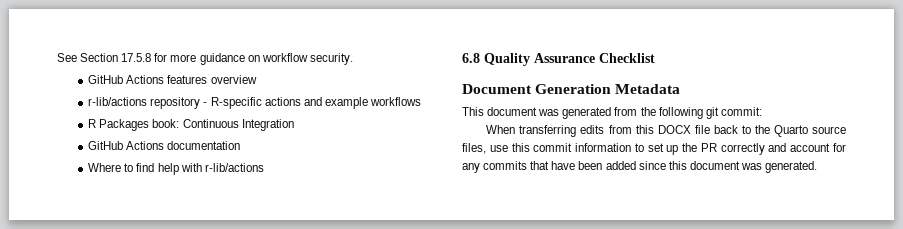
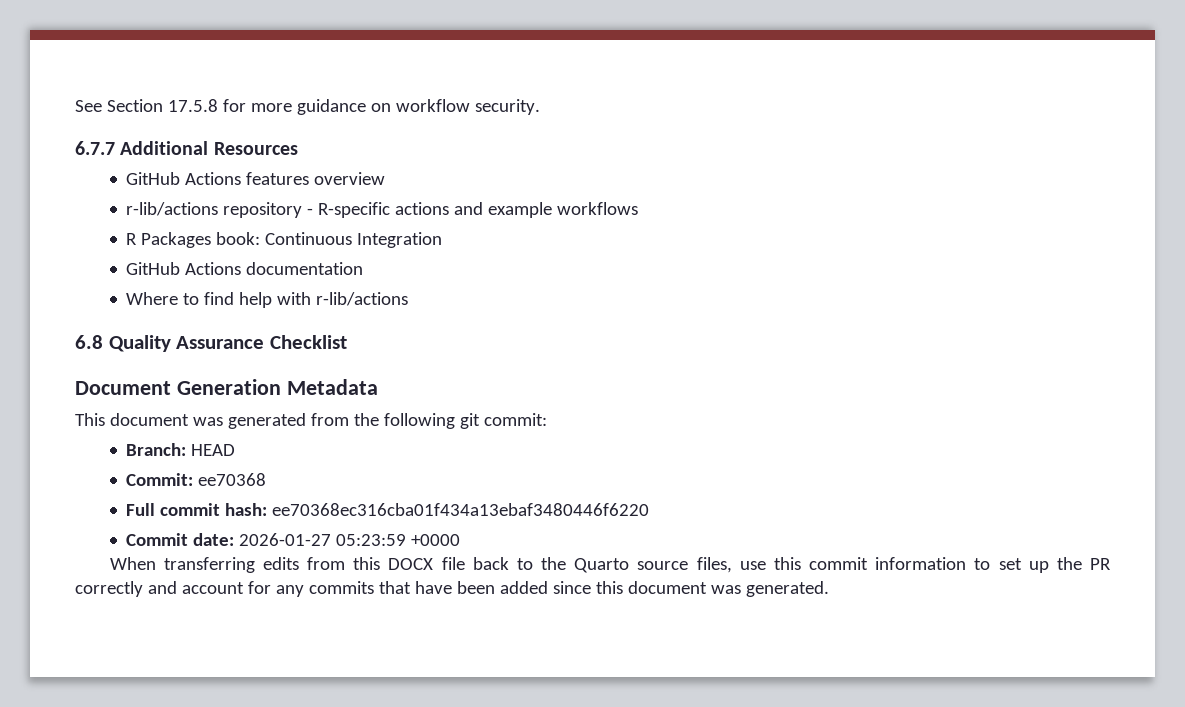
+ 6.7.7 Additional Resources
+ Branch: HEAD
+ Commit: ee70368
+ Full commit hash: ee70368ec316cba01f434a13ebaf3480446f6220
+ Commit date: 2026-01-27 05:23:59 +0000

